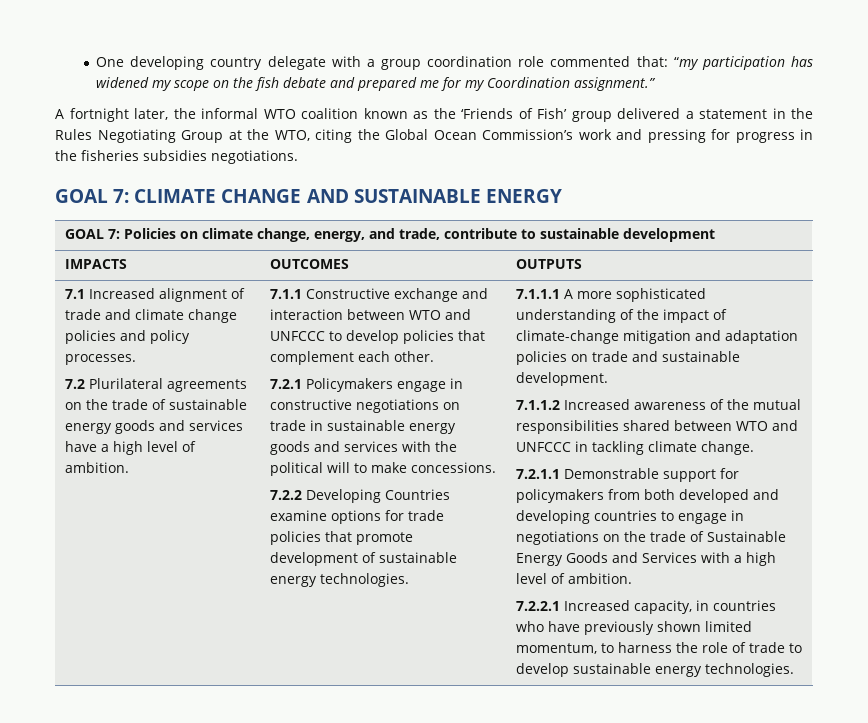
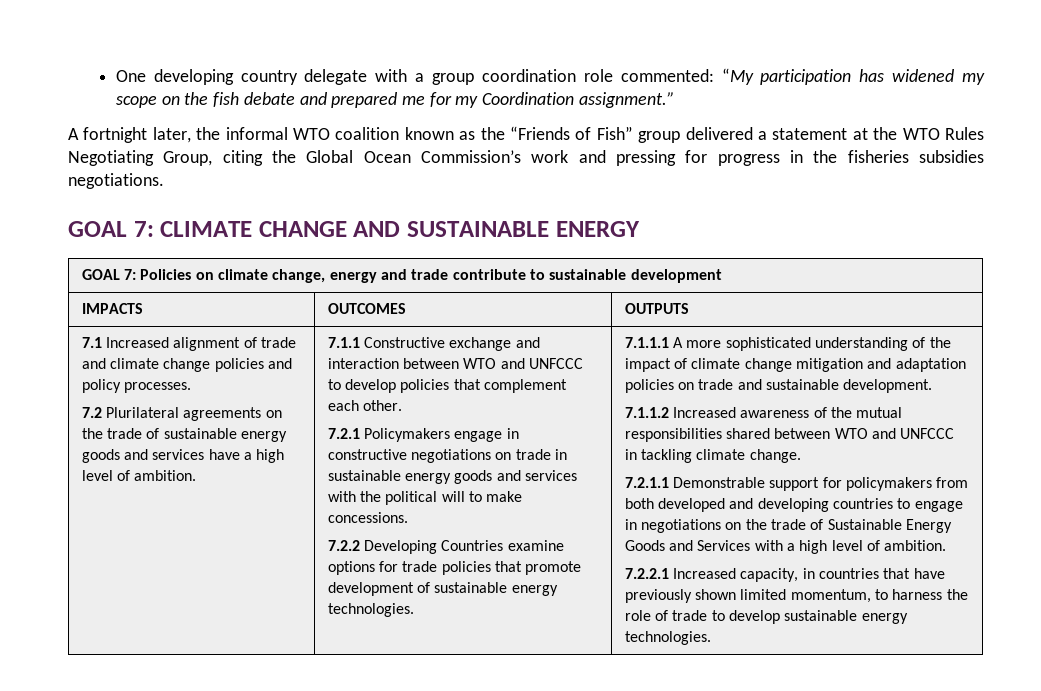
- One developing country delegate with a group coordination role commented that: “my participation has widened my scope on the fish debate and prepared me for my Coordination assignment.”
+ One developing country delegate with a group coordination role commented: “My participation has widened my scope on the fish debate and prepared me for my Coordination assignment.”
- A fortnight later, the informal WTO coalition known as the ‘Friends of Fish’ group delivered a statement in the Rules Negotiating Group at the WTO, citing the Global Ocean Commission’s work and pressing for progress in the fisheries subsidies negotiations.
+ A fortnight later, the informal WTO coalition known as the “Friends of Fish” group delivered a statement at the WTO Rules Negotiating Group, citing the Global Ocean Commission’s work and pressing for progress in the fisheries subsidies negotiations.
- GOAL 7: Policies on climate change, energy, and trade, contribute to sustainable development
+ GOAL 7: Policies on climate change, energy and trade contribute to sustainable development
- 7.1.1.1 A more sophisticated understanding of the impact of climate-change mitigation and adaptation policies on trade and sustainable development.
+ 7.1.1.1 A more sophisticated understanding of the impact of climate change mitigation and adaptation policies on trade and sustainable development.
- 7.2.2.1 Increased capacity, in countries who have previously shown limited momentum, to harness the role of trade to develop sustainable energy technologies.
+ 7.2.2.1 Increased capacity, in countries that have previously shown limited momentum, to harness the role of trade to develop sustainable energy technologies.

